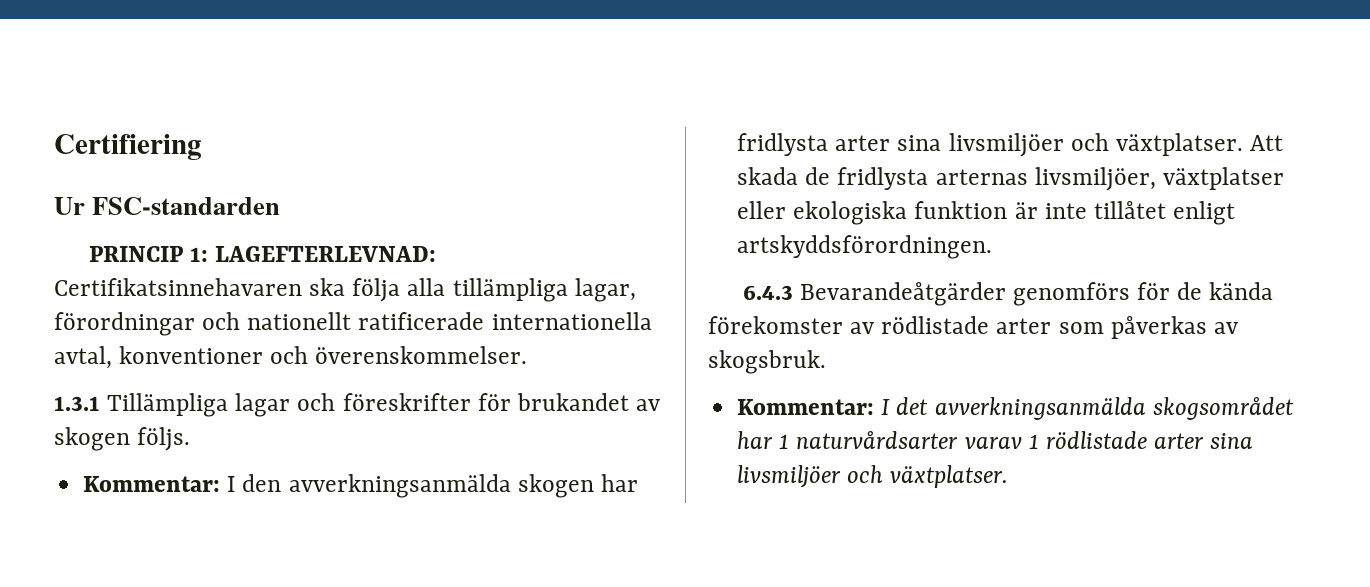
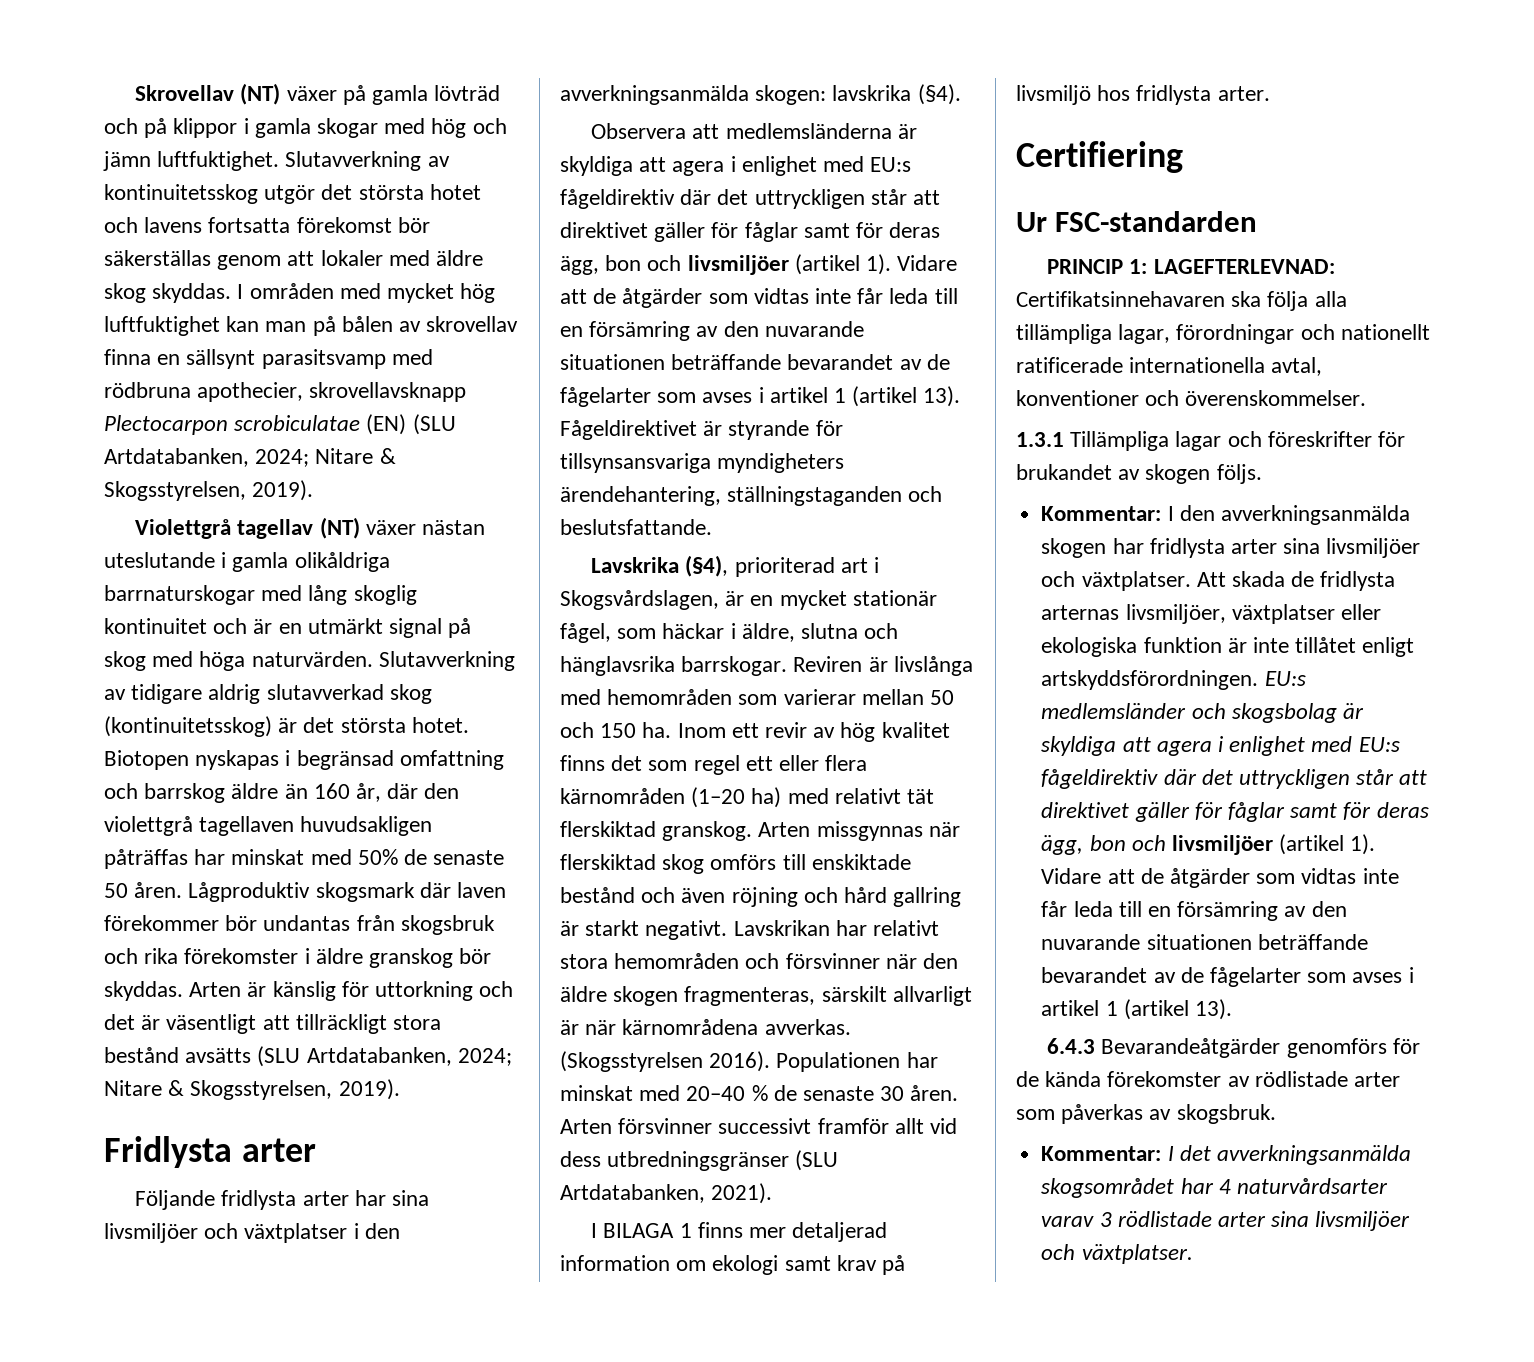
+ Skrovellav (NT) växer på gamla lövträd och på klippor i gamla skogar med hög och jämn luftfuktighet. Slutavverkning av kontinuitetsskog utgör det största hotet och lavens fortsatta förekomst bör säkerställas genom att lokaler med äldre skog skyddas. I områden med mycket hög luftfuktighet kan man på bålen av skrovellav finna en sällsynt parasitsvamp med rödbruna apothecier, skrovellavsknapp Plectocarpon scrobiculatae (EN) (SLU Artdatabanken, 2024; Nitare & Skogsstyrelsen, 2019).
+ Violettgrå tagellav (NT) växer nästan uteslutande i gamla olikåldriga barrnaturskogar med lång skoglig kontinuitet och är en utmärkt signal på skog med höga naturvärden. Slutavverkning av tidigare aldrig slutavverkad skog (kontinuitetsskog) är det största hotet. Biotopen nyskapas i begränsad omfattning och barrskog äldre än 160 år, där den violettgrå tagellaven huvudsakligen påträffas har minskat med 50% de senaste 50 åren. Lågproduktiv skogsmark där laven förekommer bör undantas från skogsbruk och rika förekomster i äldre granskog bör skyddas. Arten är känslig för uttorkning och det är väsentligt att tillräckligt stora bestånd avsätts (SLU Artdatabanken, 2024; Nitare & Skogsstyrelsen, 2019).
+ Fridlysta arter
+ Följande fridlysta arter har sina livsmiljöer och växtplatser i den avverkningsanmälda skogen: lavskrika (§4).
+ Observera att medlemsländerna är skyldiga att agera i enlighet med EU:s fågeldirektiv där det uttryckligen står att direktivet gäller för fåglar samt för deras ägg, bon och livsmiljöer (artikel 1). Vidare att de åtgärder som vidtas inte får leda till en försämring av den nuvarande situationen beträffande bevarandet av de fågelarter som avses i artikel 1 (artikel 13). Fågeldirektivet är styrande för tillsynsansvariga myndigheters ärendehantering, ställningstaganden och beslutsfattande.
+ Lavskrika (§4), prioriterad art i Skogsvårdslagen, är en mycket stationär fågel, som häckar i äldre, slutna och hänglavsrika barrskogar. Reviren är livslånga med hemområden som varierar mellan 50 och 150 ha. Inom ett revir av hög kvalitet finns det som regel ett eller flera kärnområden (1–20 ha) med relativt tät flerskiktad granskog. Arten missgynnas när flerskiktad skog omförs till enskiktade bestånd och även röjning och hård gallring är starkt negativt. Lavskrikan har relativt stora hemområden och försvinner när den äldre skogen fragmenteras, särskilt allvarligt är när kärnområdena avverkas. (Skogsstyrelsen 2016). Populationen har minskat med 20–40 % de senaste 30 åren. Arten försvinner successivt framför allt vid dess utbredningsgränser (SLU Artdatabanken, 2021).
+ I BILAGA 1 finns mer detaljerad information om ekologi samt krav på livsmiljö hos fridlysta arter.
+ EU:s medlemsländer och skogsbolag är skyldiga att agera i enlighet med EU:s fågeldirektiv där det uttryckligen står att direktivet gäller för fåglar samt för deras ägg, bon och livsmiljöer (artikel 1). Vidare att de åtgärder som vidtas inte får leda till en försämring av den nuvarande situationen beträffande bevarandet av de fågelarter som avses i artikel 1 (artikel 13).
- Kommentar: I det avverkningsanmälda skogsområdet har 1 naturvårdsarter varav 1 rödlistade arter sina livsmiljöer och växtplatser.
+ Kommentar: I det avverkningsanmälda skogsområdet har 4 naturvårdsarter varav 3 rödlistade arter sina livsmiljöer och växtplatser.

